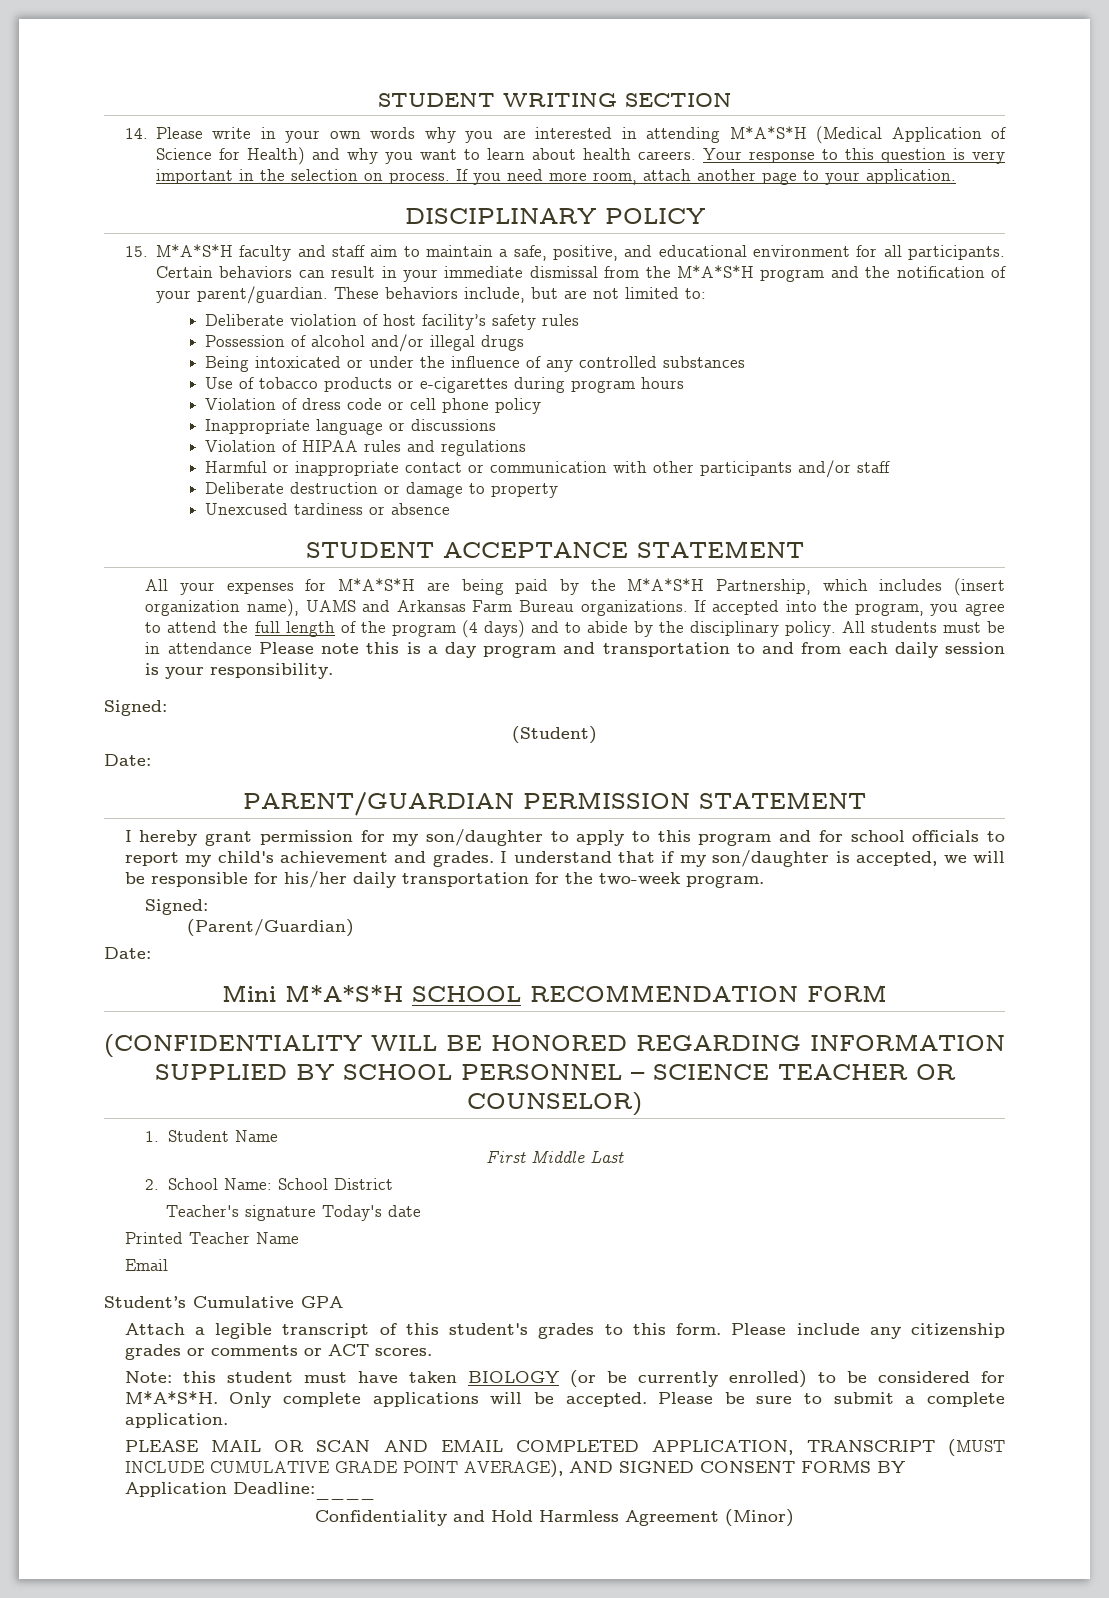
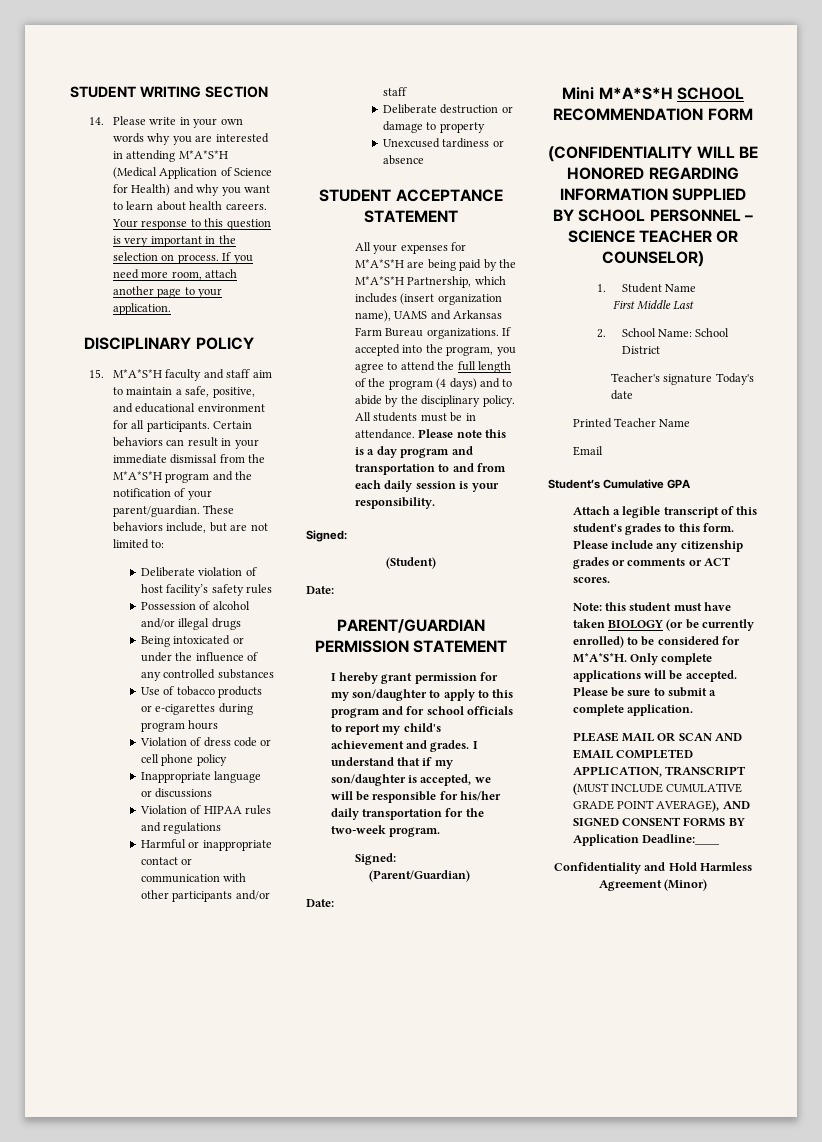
- All students must be in attendance Please note this is a day program and transportation to and from each daily session is your responsibility.
+ All students must be in attendance. Please note this is a day program and transportation to and from each daily session is your responsibility.

